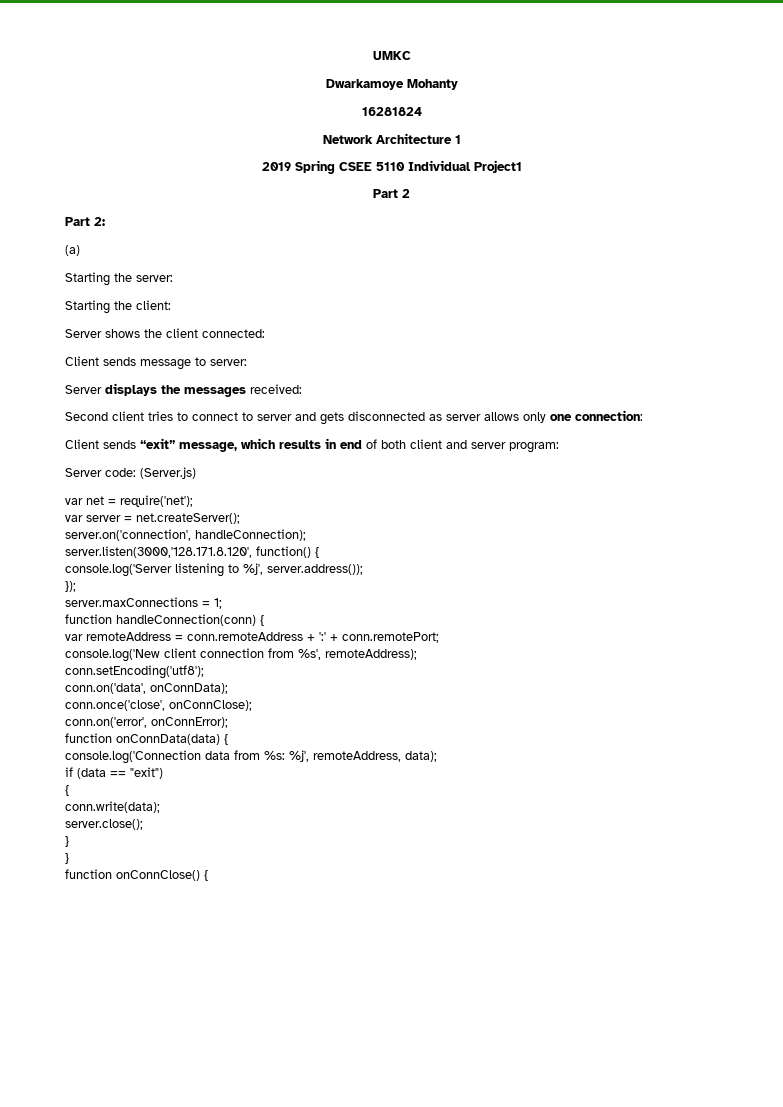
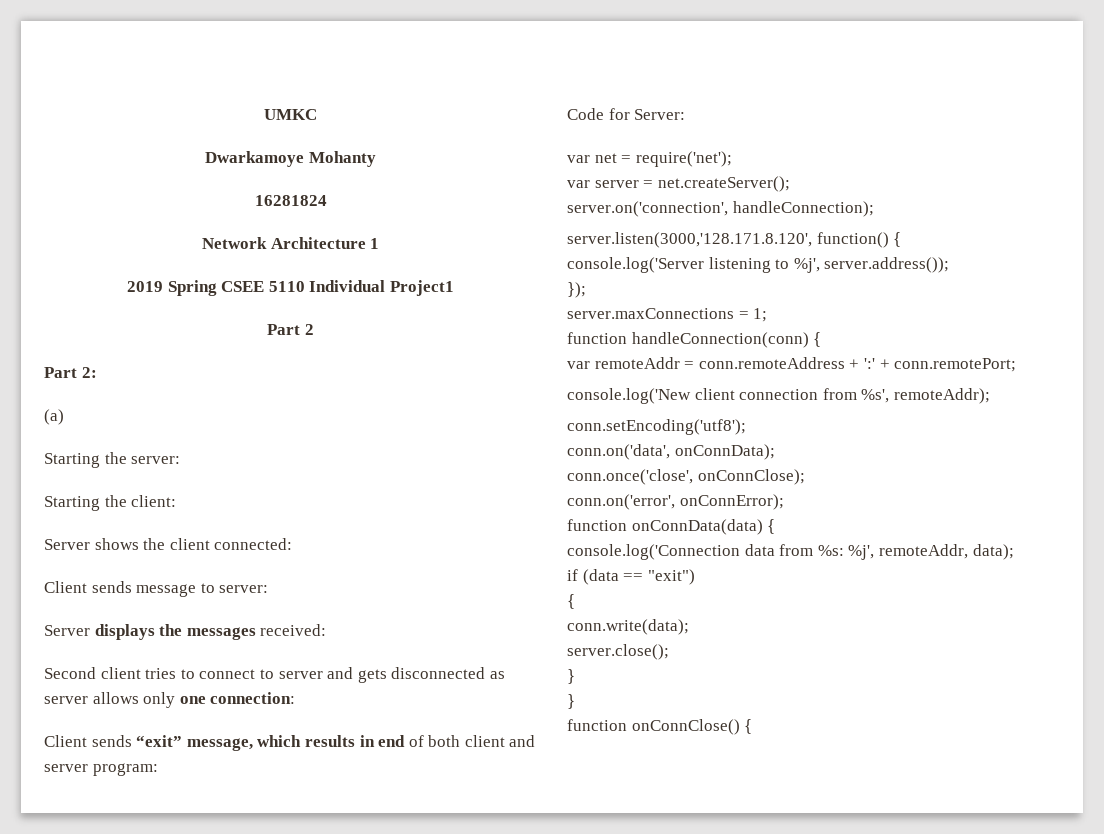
- Server code: (Server.js)
+ Code for Server:
- var remoteAddress = conn.remoteAddress + ':' + conn.remotePort;
+ var remoteAddr = conn.remoteAddress + ':' + conn.remotePort;
- console.log('New client connection from %s', remoteAddress);
+ console.log('New client connection from %s', remoteAddr);
- console.log('Connection data from %s: %j', remoteAddress, data);
+ console.log('Connection data from %s: %j', remoteAddr, data);

